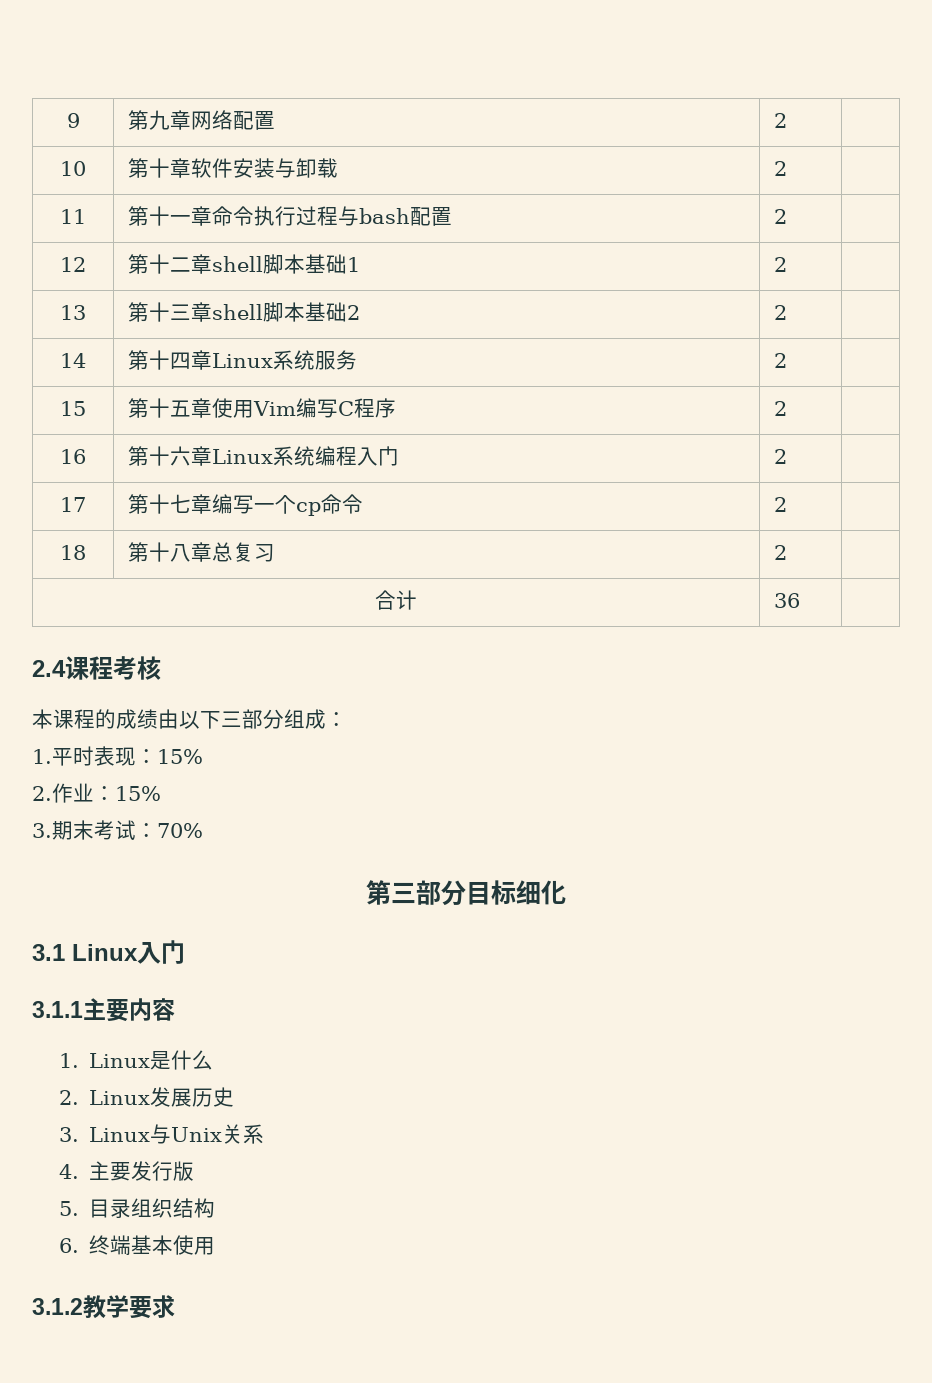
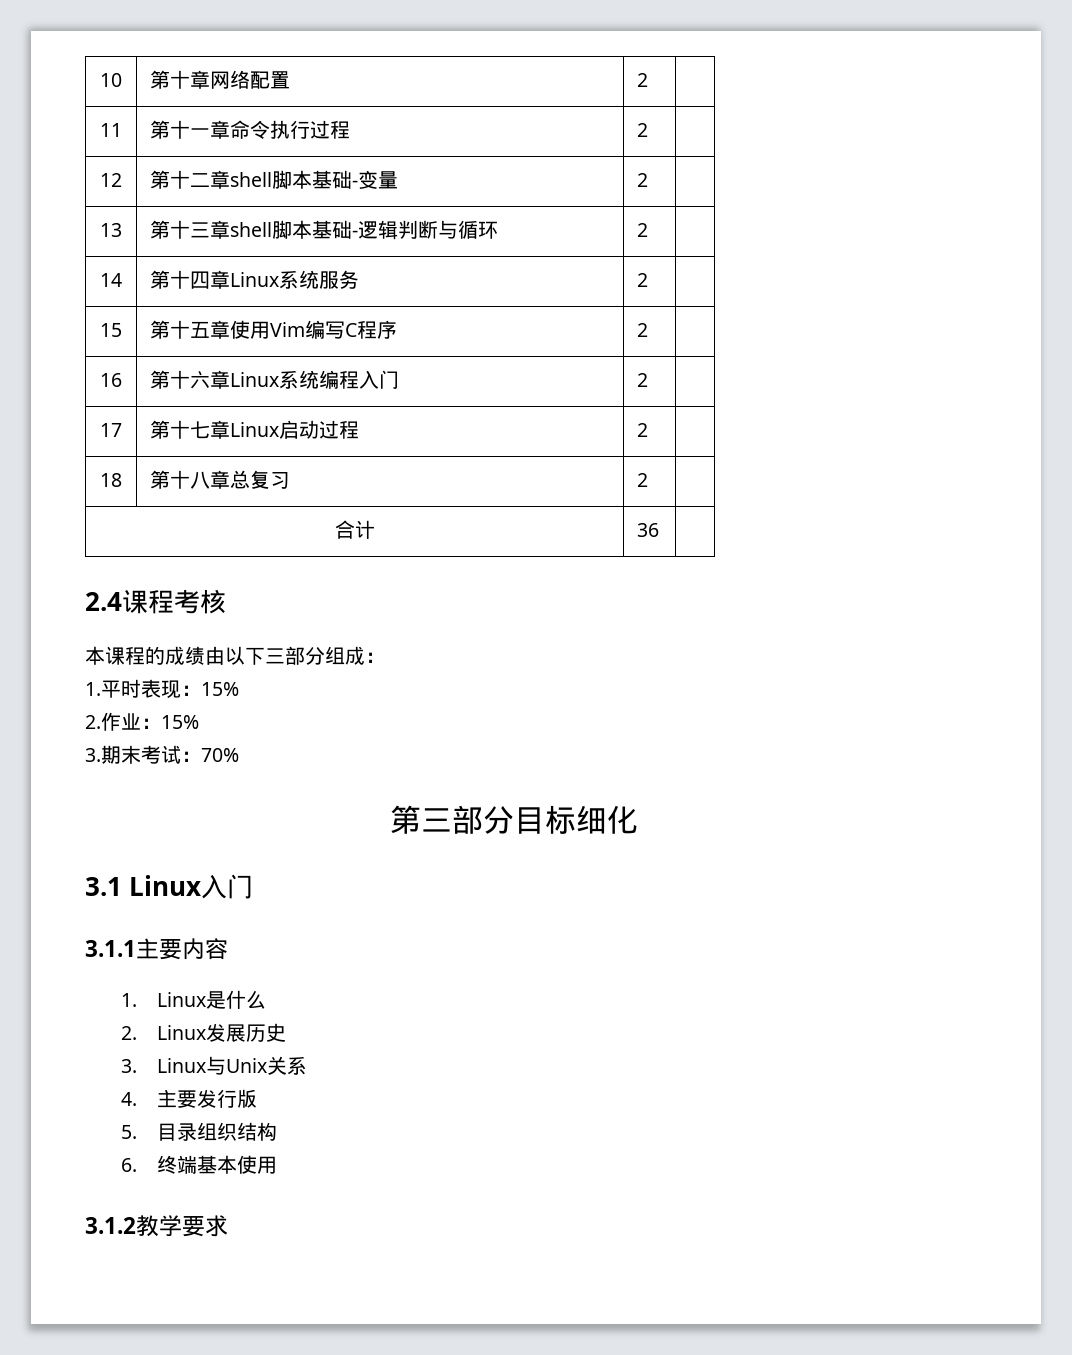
- 9 | 第九章网络配置 | 2 |
+ 10 | 第十章网络配置 | 2 |
- 10 | 第十章软件安装与卸载 | 2 |
- 11 | 第十一章命令执行过程与bash配置 | 2 |
+ 11 | 第十一章命令执行过程 | 2 |
- 12 | 第十二章shell脚本基础1 | 2 |
+ 12 | 第十二章shell脚本基础-变量 | 2 |
- 13 | 第十三章shell脚本基础2 | 2 |
+ 13 | 第十三章shell脚本基础-逻辑判断与循环 | 2 |
- 17 | 第十七章编写一个cp命令 | 2 |
+ 17 | 第十七章Linux启动过程 | 2 |

